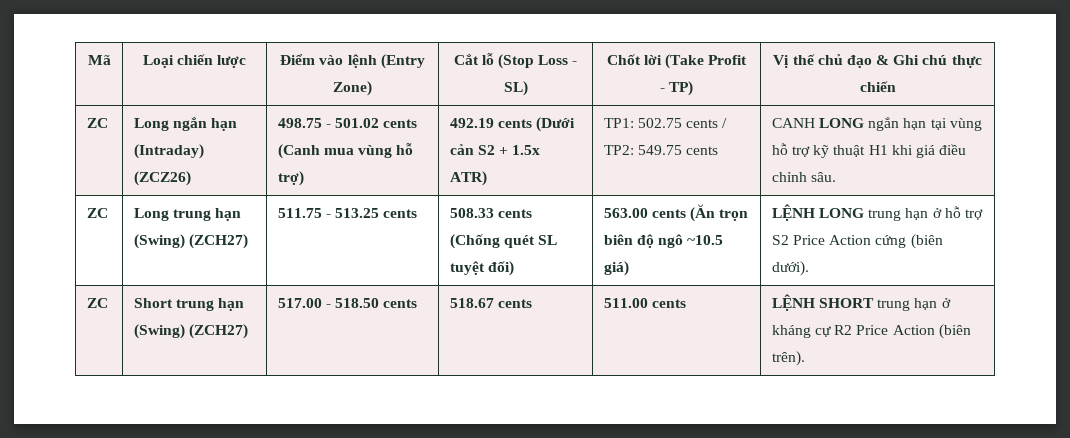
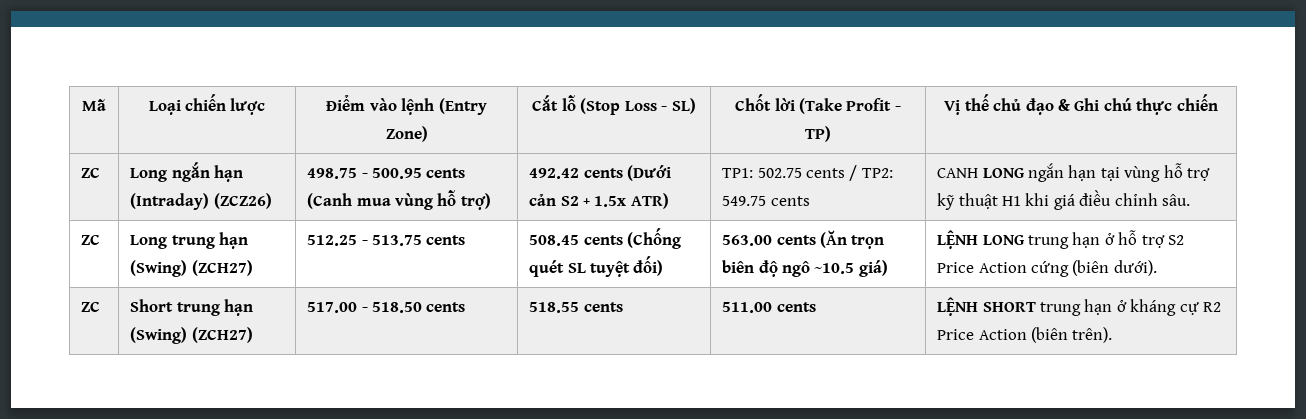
- 498.75 - 501.02 cents (Canh mua vùng hỗ trợ)
+ 498.75 - 500.95 cents (Canh mua vùng hỗ trợ)
- 492.19 cents (Dưới cản S2 + 1.5x ATR)
+ 492.42 cents (Dưới cản S2 + 1.5x ATR)
- ZC | Long trung hạn (Swing) (ZCH27) | 511.75 - 513.25 cents | 508.33 cents (Chống quét SL tuyệt đối) | 563.00 cents (Ăn trọn biên độ ngô ~10.5 giá) | LỆNH LONG trung hạn ở hỗ trợ S2 Price Action cứng (biên dưới).
+ ZC | Long trung hạn (Swing) (ZCH27) | 512.25 - 513.75 cents | 508.45 cents (Chống quét SL tuyệt đối) | 563.00 cents (Ăn trọn biên độ ngô ~10.5 giá) | LỆNH LONG trung hạn ở hỗ trợ S2 Price Action cứng (biên dưới).
- ZC | Short trung hạn (Swing) (ZCH27) | 517.00 - 518.50 cents | 518.67 cents | 511.00 cents | LỆNH SHORT trung hạn ở kháng cự R2 Price Action (biên trên).
+ ZC | Short trung hạn (Swing) (ZCH27) | 517.00 - 518.50 cents | 518.55 cents | 511.00 cents | LỆNH SHORT trung hạn ở kháng cự R2 Price Action (biên trên).

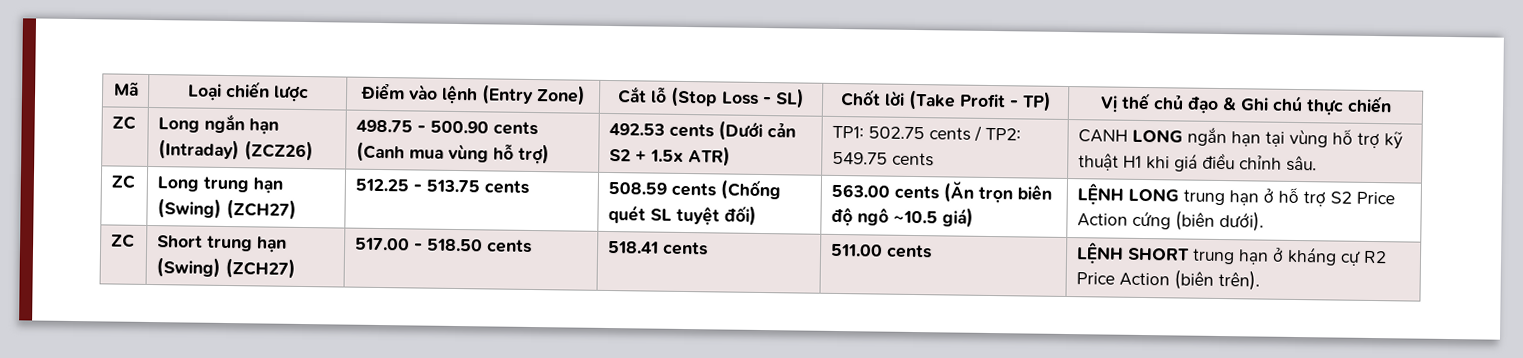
- 498.75 - 500.95 cents (Canh mua vùng hỗ trợ)
+ 498.75 - 500.90 cents (Canh mua vùng hỗ trợ)
- 492.42 cents (Dưới cản S2 + 1.5x ATR)
+ 492.53 cents (Dưới cản S2 + 1.5x ATR)
- ZC | Long trung hạn (Swing) (ZCH27) | 512.25 - 513.75 cents | 508.45 cents (Chống quét SL tuyệt đối) | 563.00 cents (Ăn trọn biên độ ngô ~10.5 giá) | LỆNH LONG trung hạn ở hỗ trợ S2 Price Action cứng (biên dưới).
+ ZC | Long trung hạn (Swing) (ZCH27) | 512.25 - 513.75 cents | 508.59 cents (Chống quét SL tuyệt đối) | 563.00 cents (Ăn trọn biên độ ngô ~10.5 giá) | LỆNH LONG trung hạn ở hỗ trợ S2 Price Action cứng (biên dưới).
- ZC | Short trung hạn (Swing) (ZCH27) | 517.00 - 518.50 cents | 518.55 cents | 511.00 cents | LỆNH SHORT trung hạn ở kháng cự R2 Price Action (biên trên).
+ ZC | Short trung hạn (Swing) (ZCH27) | 517.00 - 518.50 cents | 518.41 cents | 511.00 cents | LỆNH SHORT trung hạn ở kháng cự R2 Price Action (biên trên).

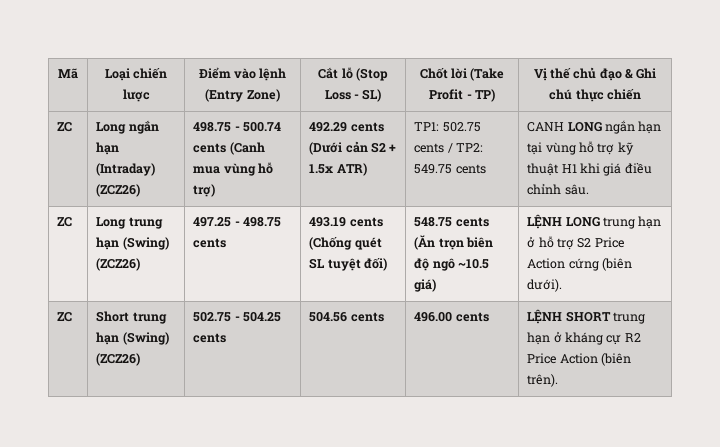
- 498.75 - 500.90 cents (Canh mua vùng hỗ trợ)
+ 498.75 - 500.74 cents (Canh mua vùng hỗ trợ)
- 492.53 cents (Dưới cản S2 + 1.5x ATR)
+ 492.29 cents (Dưới cản S2 + 1.5x ATR)
- ZC | Long trung hạn (Swing) (ZCH27) | 512.25 - 513.75 cents | 508.59 cents (Chống quét SL tuyệt đối) | 563.00 cents (Ăn trọn biên độ ngô ~10.5 giá) | LỆNH LONG trung hạn ở hỗ trợ S2 Price Action cứng (biên dưới).
+ ZC | Long trung hạn (Swing) (ZCZ26) | 497.25 - 498.75 cents | 493.19 cents (Chống quét SL tuyệt đối) | 548.75 cents (Ăn trọn biên độ ngô ~10.5 giá) | LỆNH LONG trung hạn ở hỗ trợ S2 Price Action cứng (biên dưới).
- ZC | Short trung hạn (Swing) (ZCH27) | 517.00 - 518.50 cents | 518.41 cents | 511.00 cents | LỆNH SHORT trung hạn ở kháng cự R2 Price Action (biên trên).
+ ZC | Short trung hạn (Swing) (ZCZ26) | 502.75 - 504.25 cents | 504.56 cents | 496.00 cents | LỆNH SHORT trung hạn ở kháng cự R2 Price Action (biên trên).

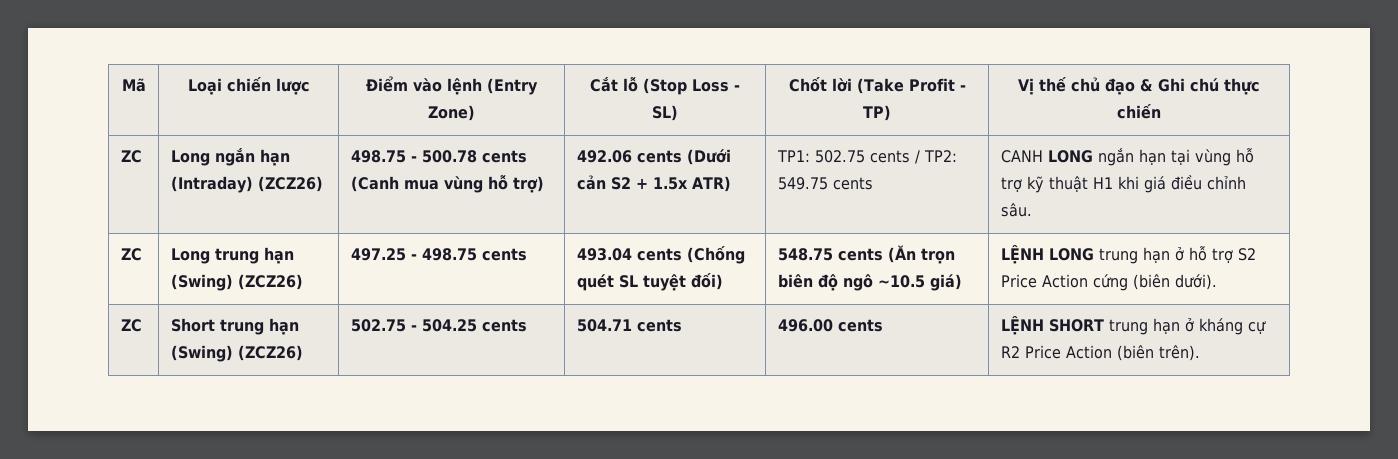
- 498.75 - 500.74 cents (Canh mua vùng hỗ trợ)
+ 498.75 - 500.78 cents (Canh mua vùng hỗ trợ)
- 492.29 cents (Dưới cản S2 + 1.5x ATR)
+ 492.06 cents (Dưới cản S2 + 1.5x ATR)
- ZC | Long trung hạn (Swing) (ZCZ26) | 497.25 - 498.75 cents | 493.19 cents (Chống quét SL tuyệt đối) | 548.75 cents (Ăn trọn biên độ ngô ~10.5 giá) | LỆNH LONG trung hạn ở hỗ trợ S2 Price Action cứng (biên dưới).
+ ZC | Long trung hạn (Swing) (ZCZ26) | 497.25 - 498.75 cents | 493.04 cents (Chống quét SL tuyệt đối) | 548.75 cents (Ăn trọn biên độ ngô ~10.5 giá) | LỆNH LONG trung hạn ở hỗ trợ S2 Price Action cứng (biên dưới).
- ZC | Short trung hạn (Swing) (ZCZ26) | 502.75 - 504.25 cents | 504.56 cents | 496.00 cents | LỆNH SHORT trung hạn ở kháng cự R2 Price Action (biên trên).
+ ZC | Short trung hạn (Swing) (ZCZ26) | 502.75 - 504.25 cents | 504.71 cents | 496.00 cents | LỆNH SHORT trung hạn ở kháng cự R2 Price Action (biên trên).

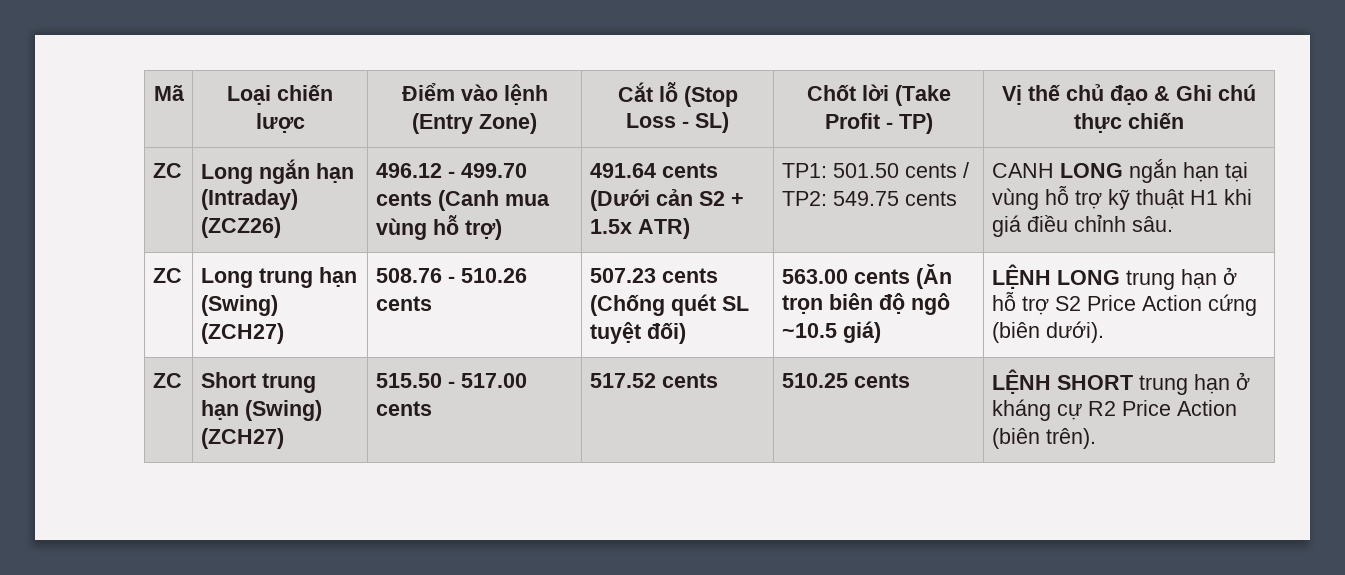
- 498.75 - 500.78 cents (Canh mua vùng hỗ trợ)
+ 496.12 - 499.70 cents (Canh mua vùng hỗ trợ)
- 492.06 cents (Dưới cản S2 + 1.5x ATR)
+ 491.64 cents (Dưới cản S2 + 1.5x ATR)
- TP1: 502.75 cents / TP2: 549.75 cents
+ TP1: 501.50 cents / TP2: 549.75 cents
- ZC | Long trung hạn (Swing) (ZCZ26) | 497.25 - 498.75 cents | 493.04 cents (Chống quét SL tuyệt đối) | 548.75 cents (Ăn trọn biên độ ngô ~10.5 giá) | LỆNH LONG trung hạn ở hỗ trợ S2 Price Action cứng (biên dưới).
+ ZC | Long trung hạn (Swing) (ZCH27) | 508.76 - 510.26 cents | 507.23 cents (Chống quét SL tuyệt đối) | 563.00 cents (Ăn trọn biên độ ngô ~10.5 giá) | LỆNH LONG trung hạn ở hỗ trợ S2 Price Action cứng (biên dưới).
- ZC | Short trung hạn (Swing) (ZCZ26) | 502.75 - 504.25 cents | 504.71 cents | 496.00 cents | LỆNH SHORT trung hạn ở kháng cự R2 Price Action (biên trên).
+ ZC | Short trung hạn (Swing) (ZCH27) | 515.50 - 517.00 cents | 517.52 cents | 510.25 cents | LỆNH SHORT trung hạn ở kháng cự R2 Price Action (biên trên).

